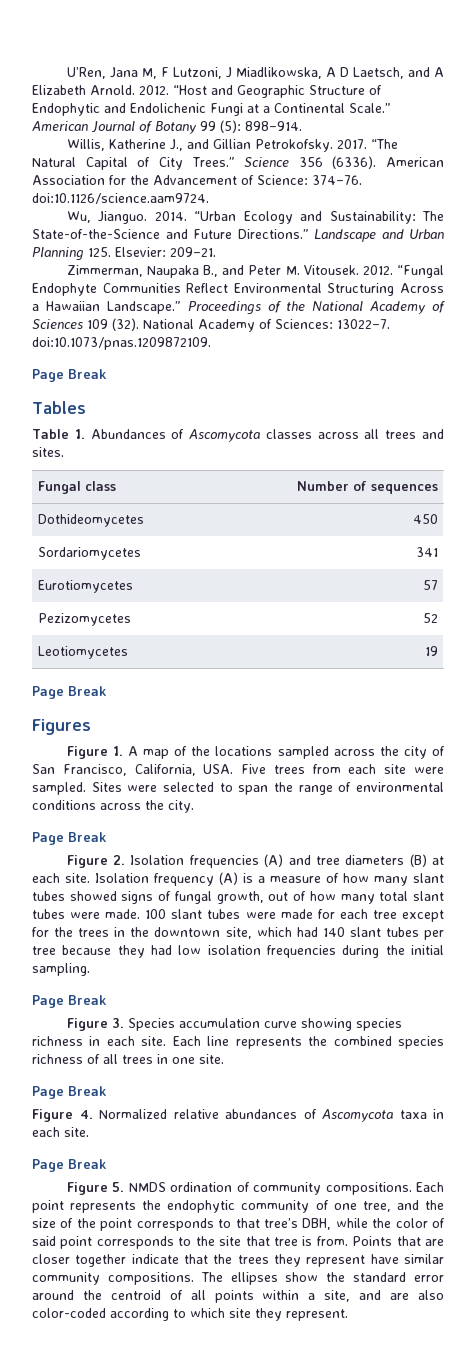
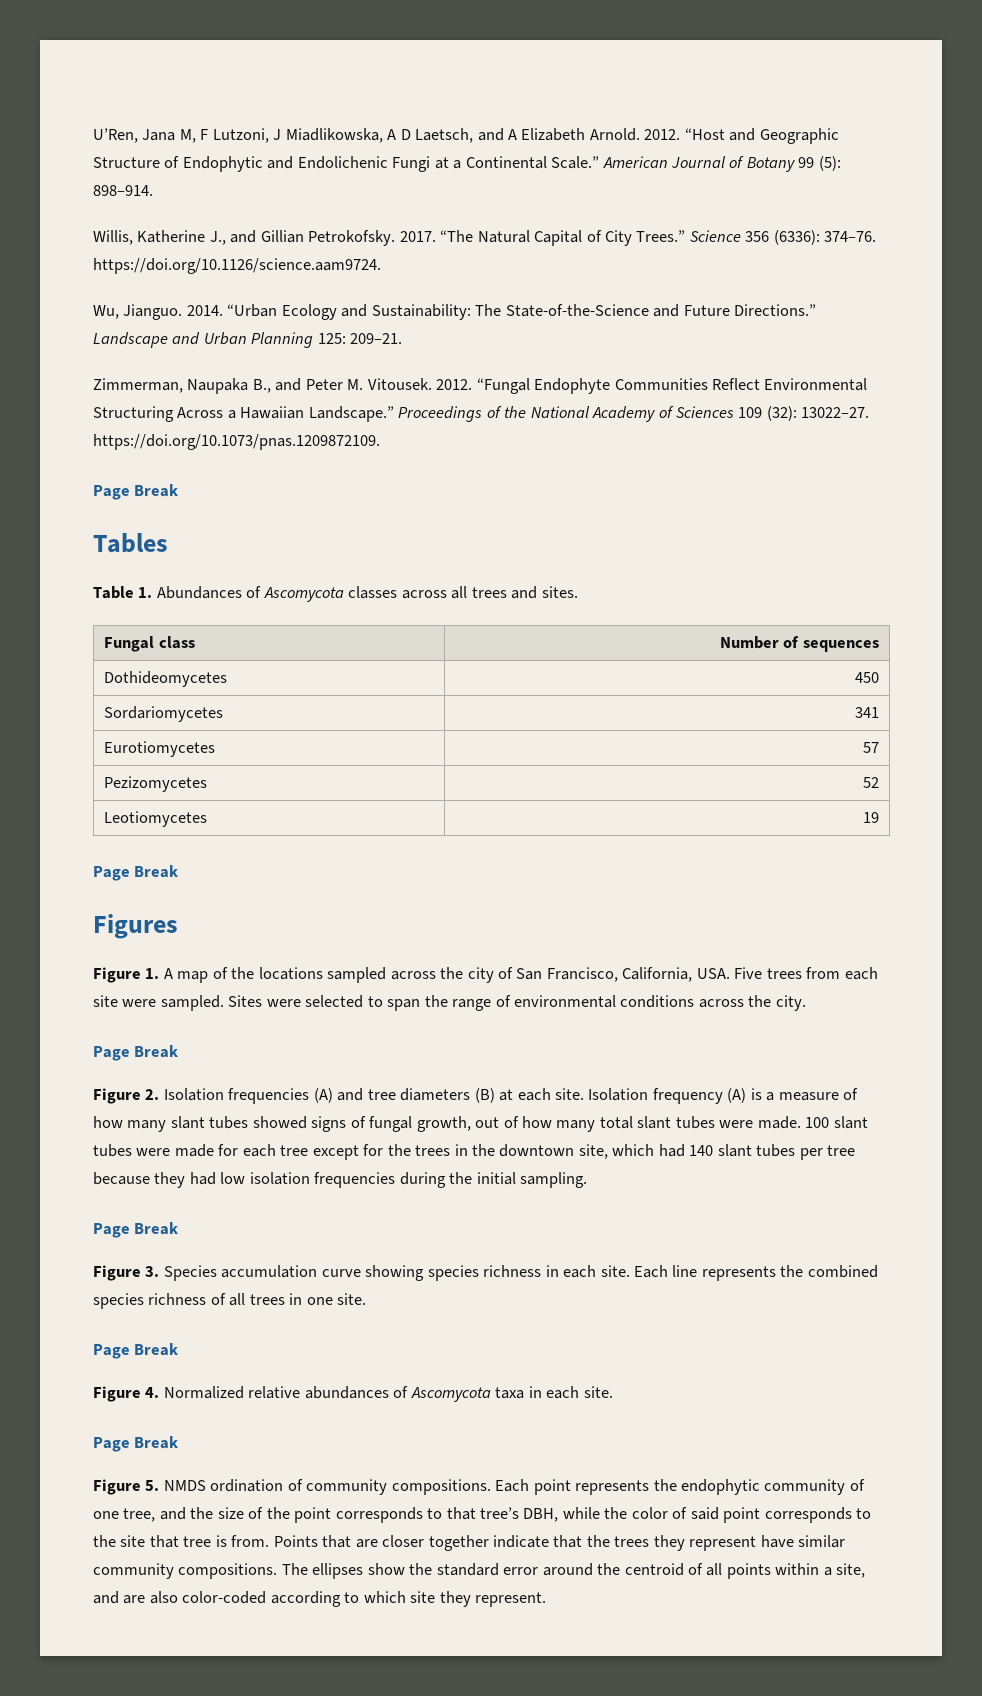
- Science 356 (6336). American Association for the Advancement of Science: 374–76. doi:10.1126/science.aam9724.
+ Science 356 (6336): 374–76. https://doi.org/10.1126/science.aam9724.
- Landscape and Urban Planning 125. Elsevier: 209–21.
+ Landscape and Urban Planning 125: 209–21.
- Proceedings of the National Academy of Sciences 109 (32). National Academy of Sciences: 13022–7. doi:10.1073/pnas.1209872109.
+ Proceedings of the National Academy of Sciences 109 (32): 13022–27. https://doi.org/10.1073/pnas.1209872109.

